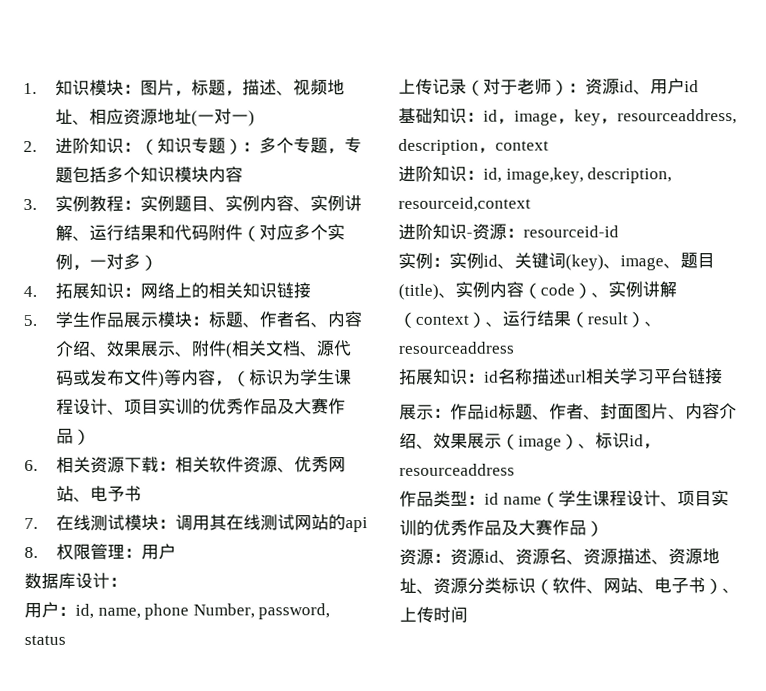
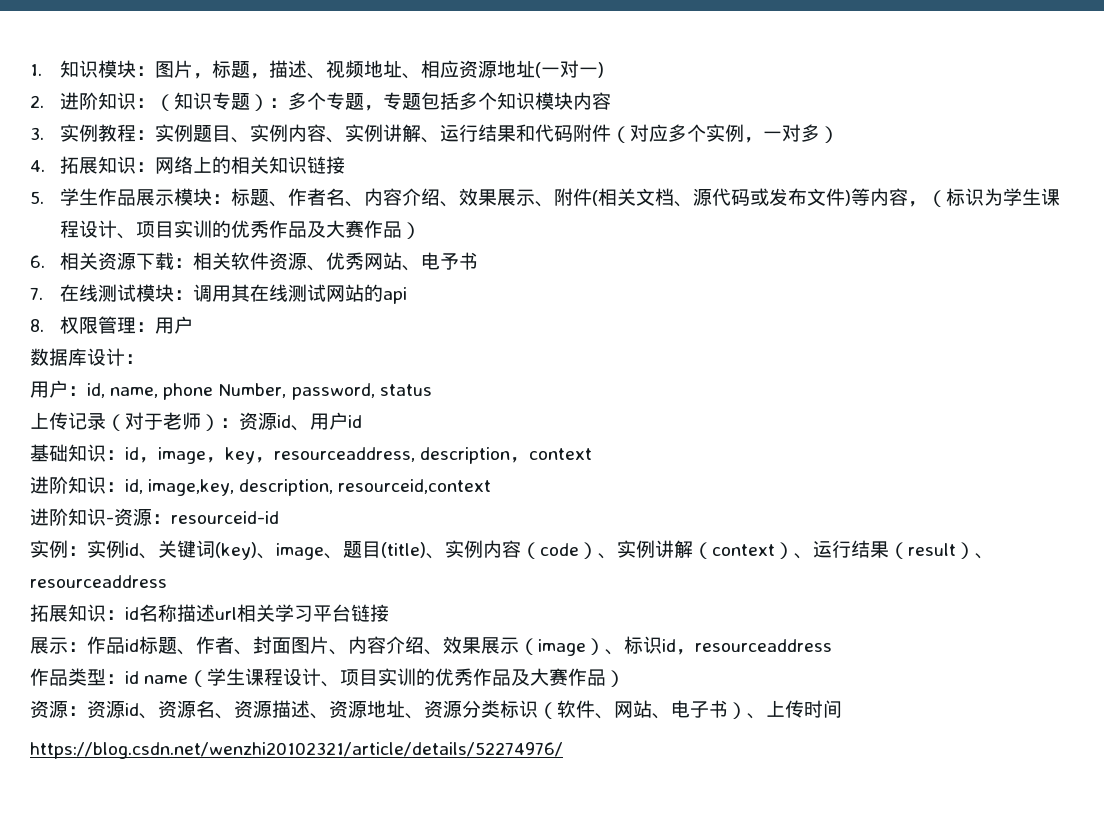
+ https://blog.csdn.net/wenzhi20102321/article/details/52274976/

